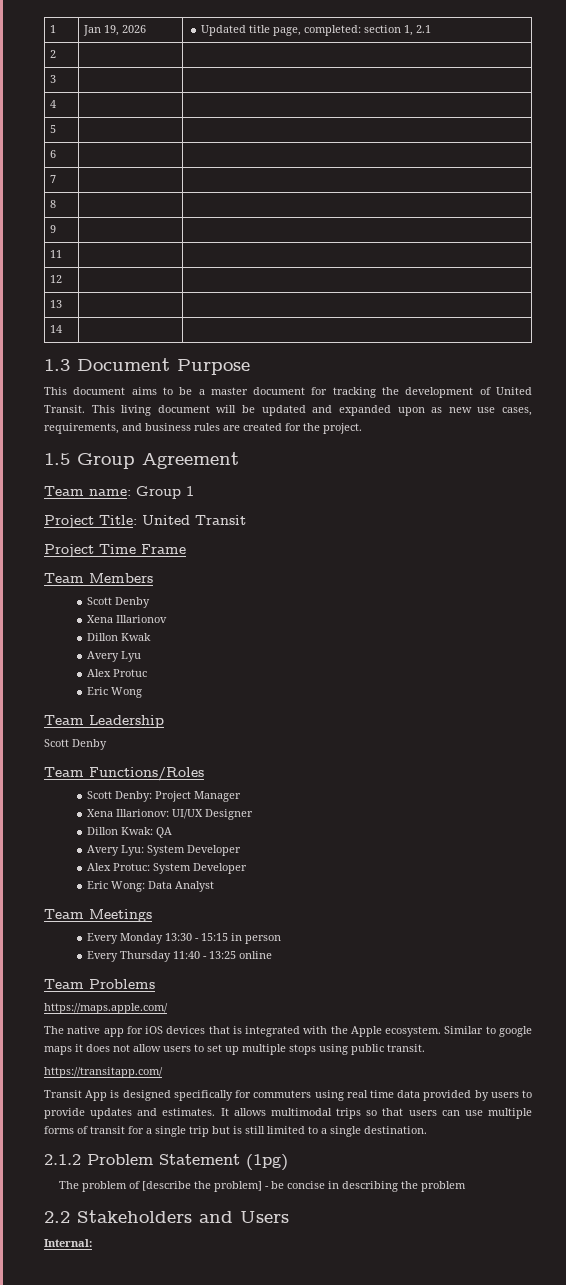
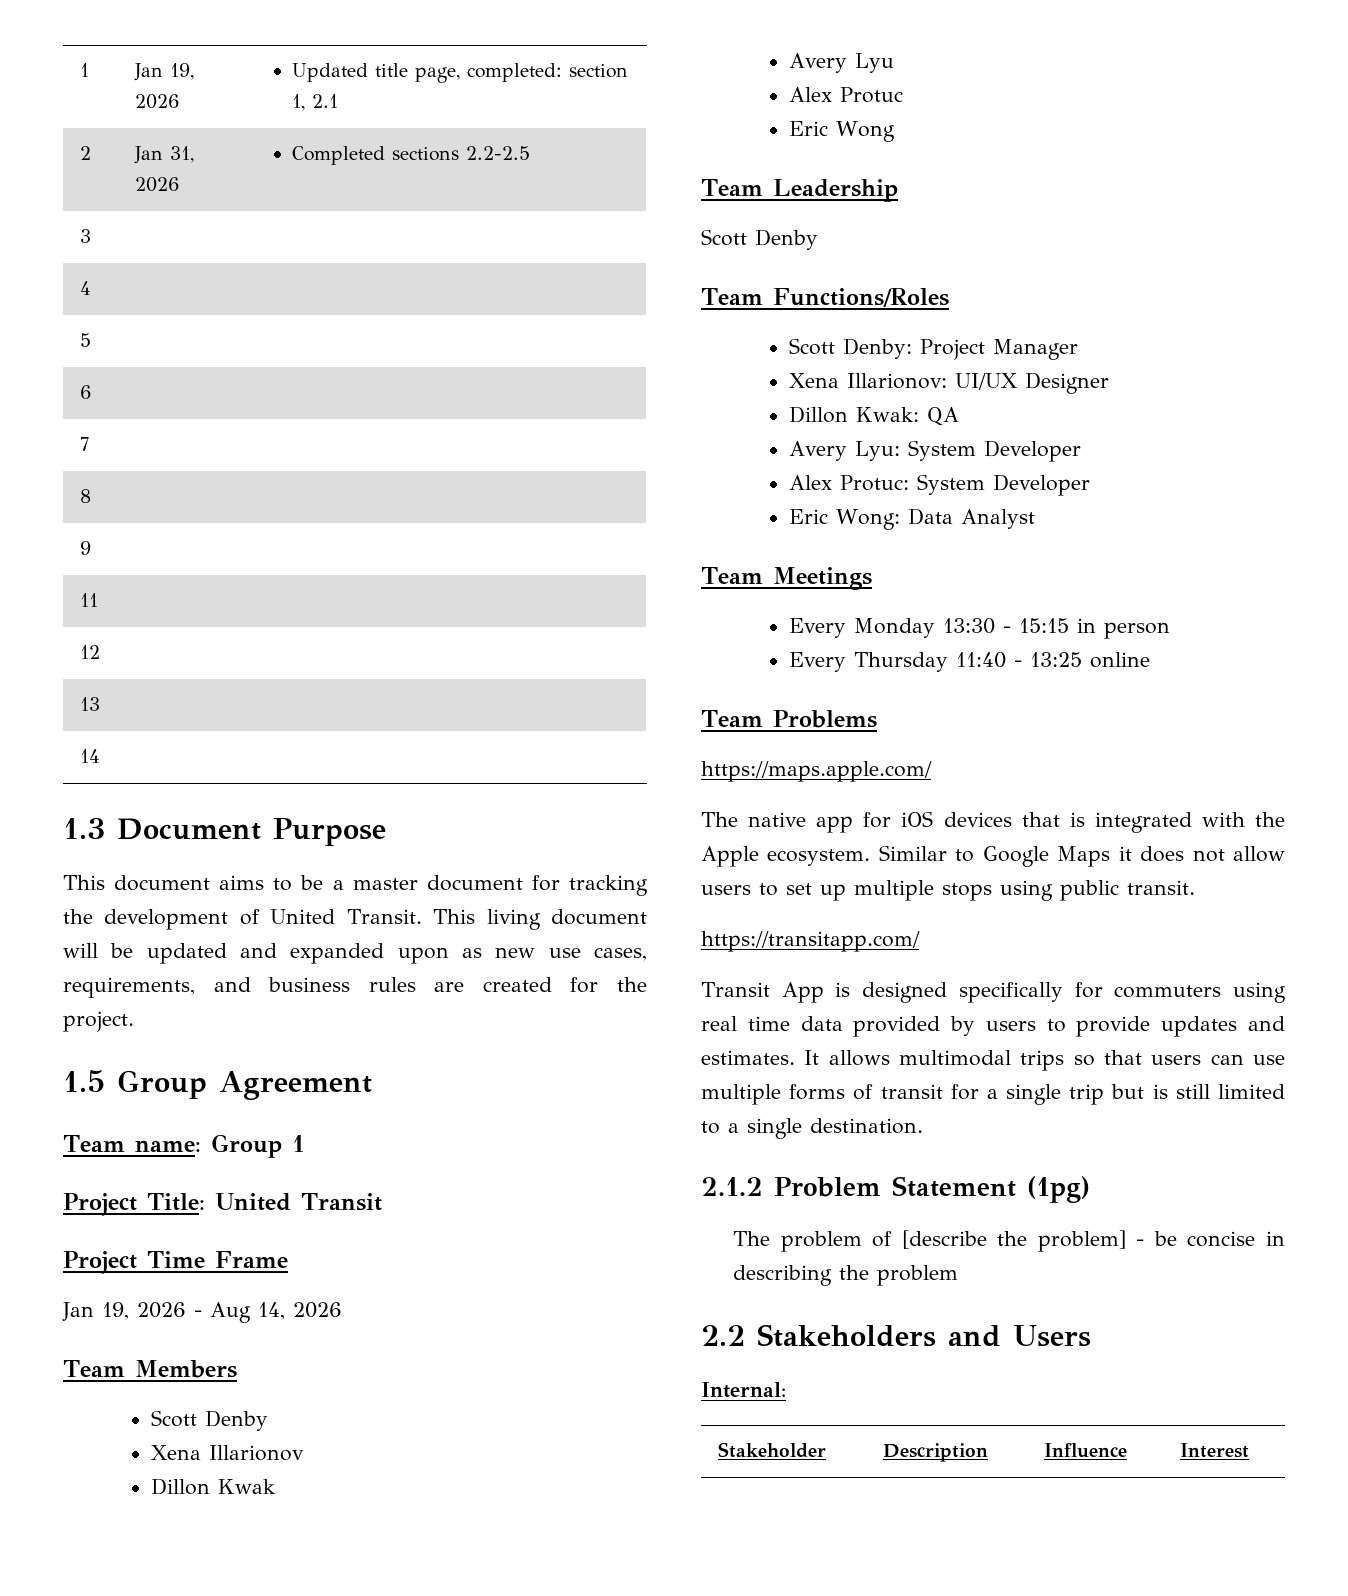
- 2 | |
+ 2 | Jan 31, 2026 | Completed sections 2.2-2.5
+ Jan 19, 2026 - Aug 14, 2026
- Similar to google maps it does not allow users to set up multiple stops using public transit.
+ Similar to Google Maps it does not allow users to set up multiple stops using public transit.
+ Stakeholder | Description | Influence | Interest

